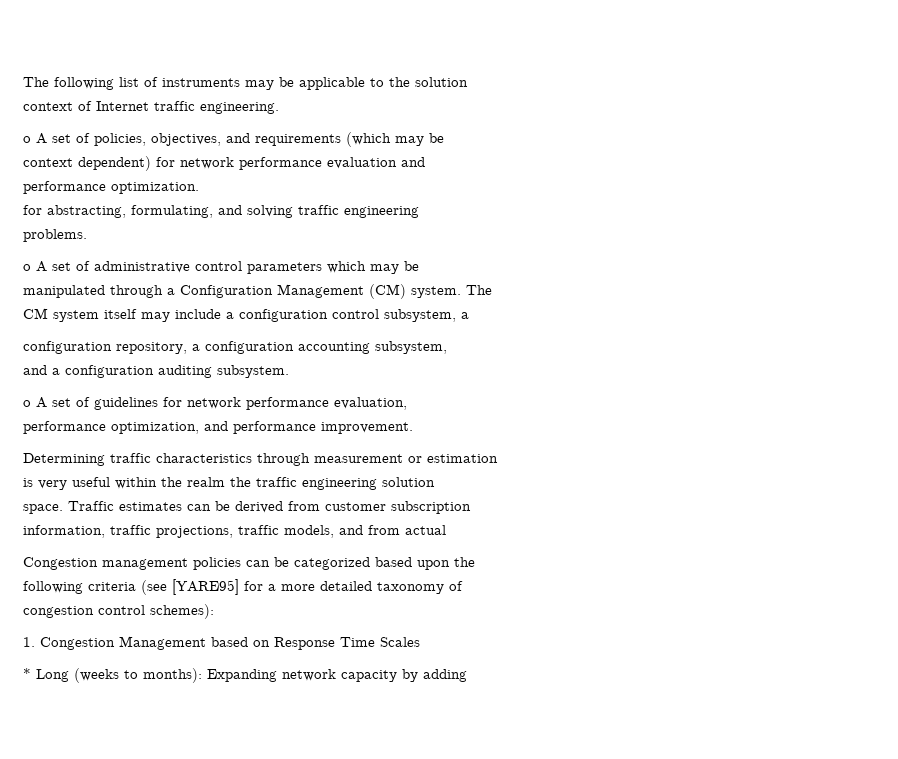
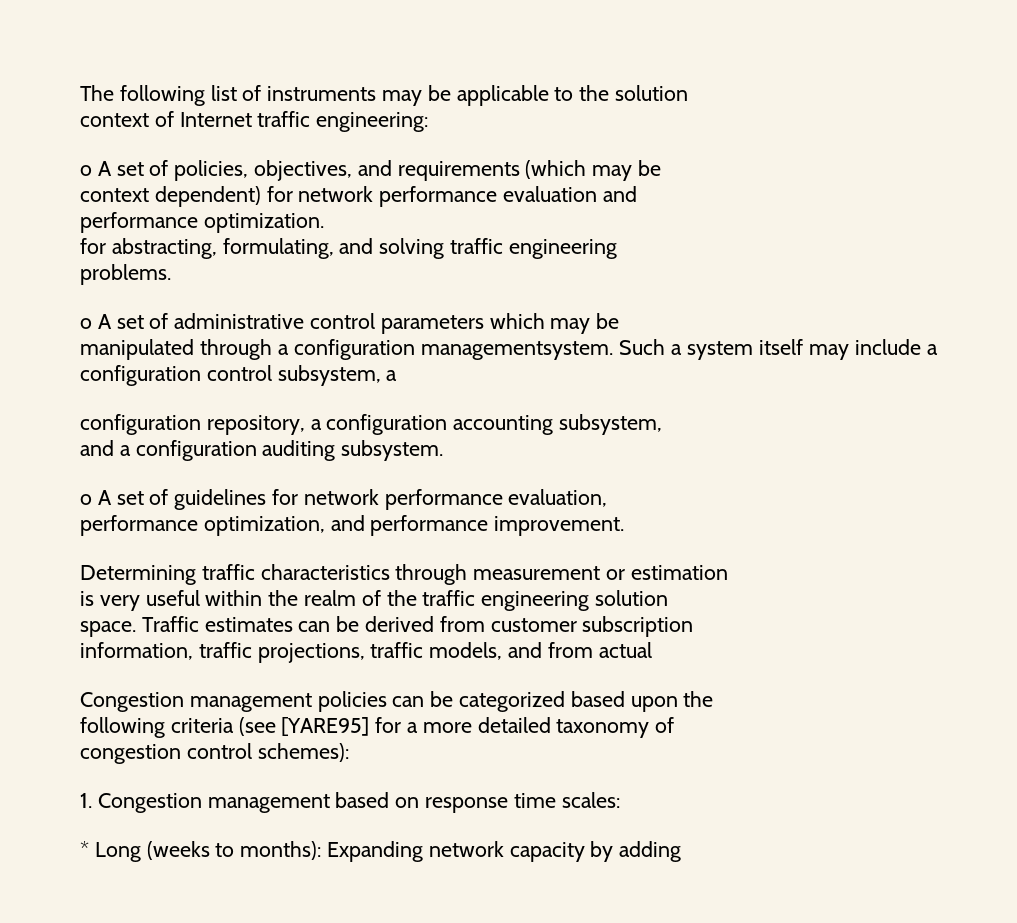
- context of Internet traffic engineering.
+ context of Internet traffic engineering:
- manipulated through a Configuration Management (CM) system. The
- CM system itself may include a configuration control subsystem, a
+ manipulated through a configuration managementsystem. Such a system itself may include a configuration control subsystem, a
- is very useful within the realm the traffic engineering solution
+ is very useful within the realm of the traffic engineering solution
- 1. Congestion Management based on Response Time Scales
+ 1. Congestion management based on response time scales:

